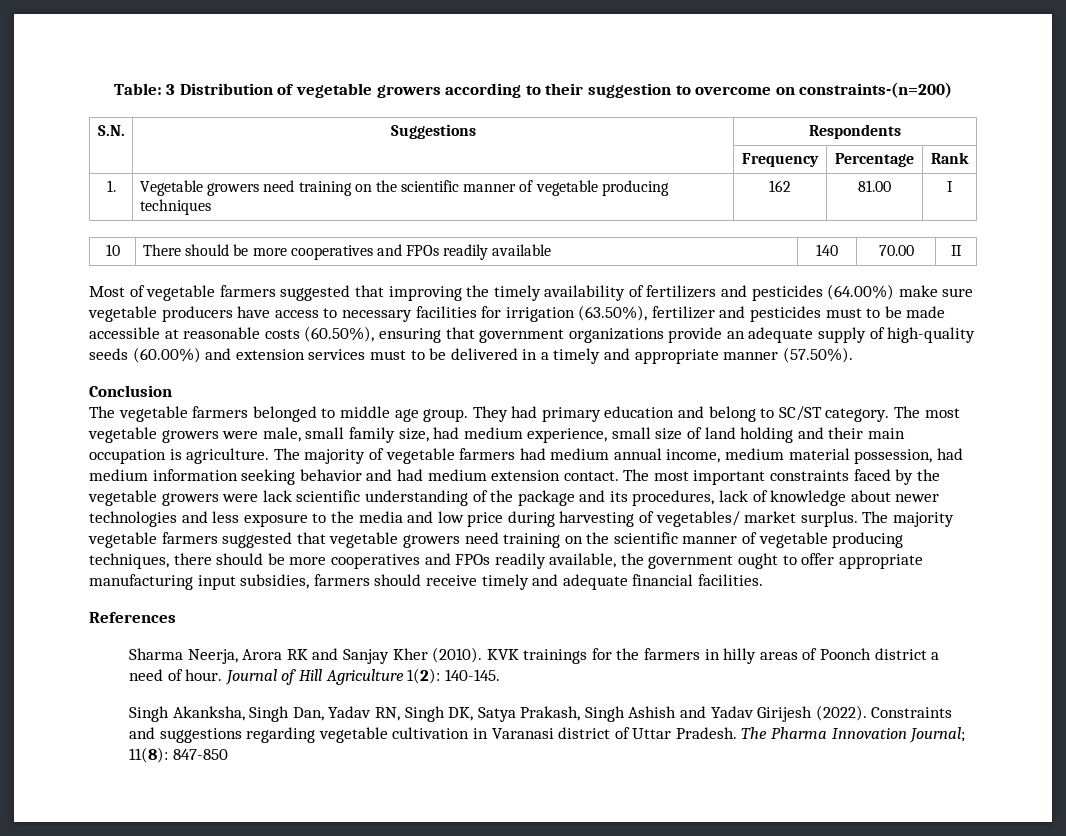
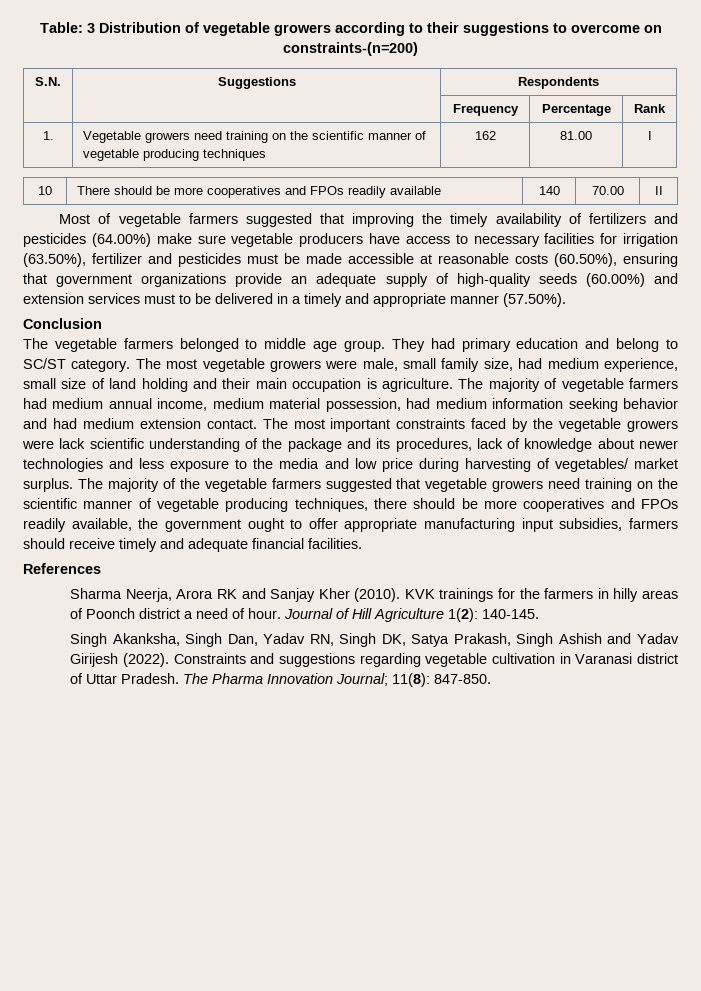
- Table: 3 Distribution of vegetable growers according to their suggestion to overcome on constraints-(n=200)
+ Table: 3 Distribution of vegetable growers according to their suggestions to overcome on constraints-(n=200)
- Most of vegetable farmers suggested that improving the timely availability of fertilizers and pesticides (64.00%) make sure vegetable producers have access to necessary facilities for irrigation (63.50%), fertilizer and pesticides must to be made accessible at reasonable costs (60.50%), ensuring that government organizations provide an adequate supply of high-quality seeds (60.00%) and extension services must to be delivered in a timely and appropriate manner (57.50%).
+ Most of vegetable farmers suggested that improving the timely availability of fertilizers and pesticides (64.00%) make sure vegetable producers have access to necessary facilities for irrigation (63.50%), fertilizer and pesticides must be made accessible at reasonable costs (60.50%), ensuring that government organizations provide an adequate supply of high-quality seeds (60.00%) and extension services must to be delivered in a timely and appropriate manner (57.50%).
- The majority vegetable farmers suggested that vegetable growers need training on the scientific manner of vegetable producing techniques, there should be more cooperatives and FPOs readily available, the government ought to offer appropriate manufacturing input subsidies, farmers should receive timely and adequate financial facilities.
+ The majority of the vegetable farmers suggested that vegetable growers need training on the scientific manner of vegetable producing techniques, there should be more cooperatives and FPOs readily available, the government ought to offer appropriate manufacturing input subsidies, farmers should receive timely and adequate financial facilities.
- The Pharma Innovation Journal; 11(8): 847-850
+ The Pharma Innovation Journal; 11(8): 847-850.

